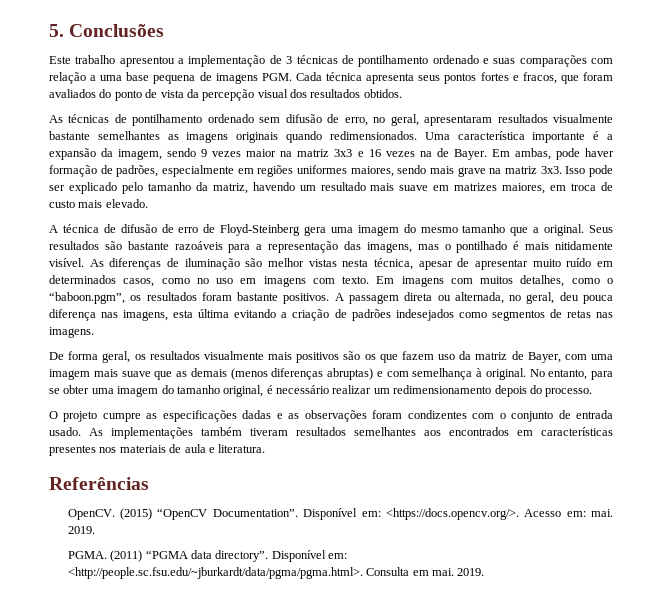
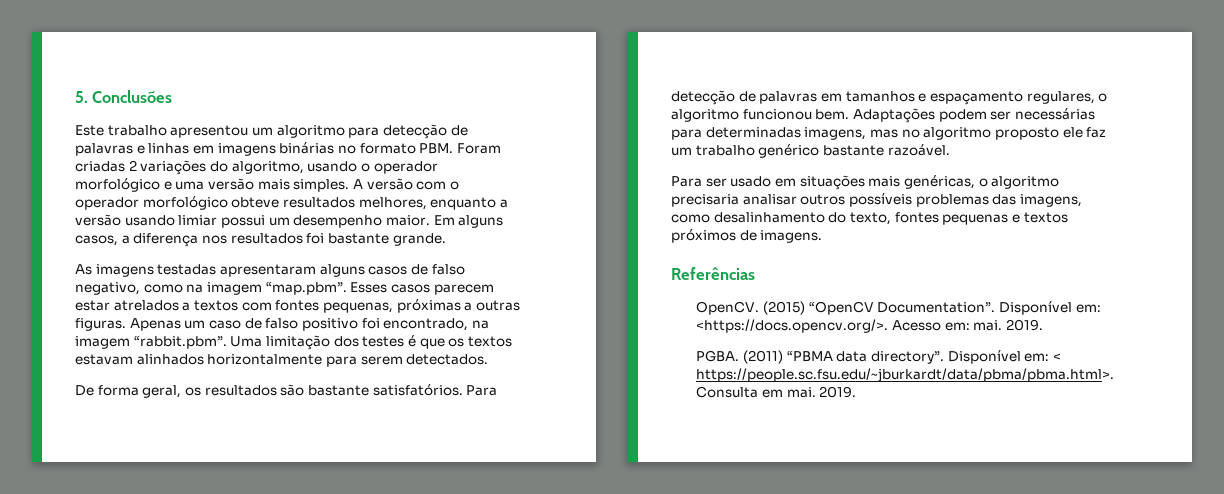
- Este trabalho apresentou a implementação de 3 técnicas de pontilhamento ordenado e suas comparações com relação a uma base pequena de imagens PGM. Cada técnica apresenta seus pontos fortes e fracos, que foram avaliados do ponto de vista da percepção visual dos resultados obtidos.
- As técnicas de pontilhamento ordenado sem difusão de erro, no geral, apresentaram resultados visualmente bastante semelhantes as imagens originais quando redimensionados. Uma característica importante é a expansão da imagem, sendo 9 vezes maior na matriz 3x3 e 16 vezes na de Bayer. Em ambas, pode haver formação de padrões, especialmente em regiões uniformes maiores, sendo mais grave na matriz 3x3. Isso pode ser explicado pelo tamanho da matriz, havendo um resultado mais suave em matrizes maiores, em troca de custo mais elevado.
- A técnica de difusão de erro de Floyd-Steinberg gera uma imagem do mesmo tamanho que a original. Seus resultados são bastante razoáveis para a representação das imagens, mas o pontilhado é mais nitidamente visível. As diferenças de iluminação são melhor vistas nesta técnica, apesar de apresentar muito ruído em determinados casos, como no uso em imagens com texto. Em imagens com muitos detalhes, como o “baboon.pgm”, os resultados foram bastante positivos. A passagem direta ou alternada, no geral, deu pouca diferença nas imagens, esta última evitando a criação de padrões indesejados como segmentos de retas nas imagens.
+ Este trabalho apresentou um algoritmo para detecção de palavras e linhas em imagens binárias no formato PBM. Foram criadas 2 variações do algoritmo, usando o operador morfológico e uma versão mais simples. A versão com o operador morfológico obteve resultados melhores, enquanto a versão usando limiar possui um desempenho maior. Em alguns casos, a diferença nos resultados foi bastante grande.
+ As imagens testadas apresentaram alguns casos de falso negativo, como na imagem “map.pbm”. Esses casos parecem estar atrelados a textos com fontes pequenas, próximas a outras figuras. Apenas um caso de falso positivo foi encontrado, na imagem “rabbit.pbm”. Uma limitação dos testes é que os textos estavam alinhados horizontalmente para serem detectados.
- De forma geral, os resultados visualmente mais positivos são os que fazem uso da matriz de Bayer, com uma imagem mais suave que as demais (menos diferenças abruptas) e com semelhança à original. No entanto, para se obter uma imagem do tamanho original, é necessário realizar um redimensionamento depois do processo.
- O projeto cumpre as especificações dadas e as observações foram condizentes com o conjunto de entrada usado. As implementações também tiveram resultados semelhantes aos encontrados em características presentes nos materiais de aula e literatura.
+ De forma geral, os resultados são bastante satisfatórios. Para detecção de palavras em tamanhos e espaçamento regulares, o algoritmo funcionou bem. Adaptações podem ser necessárias para determinadas imagens, mas no algoritmo proposto ele faz um trabalho genérico bastante razoável.
+ Para ser usado em situações mais genéricas, o algoritmo precisaria analisar outros possíveis problemas das imagens, como desalinhamento do texto, fontes pequenas e textos próximos de imagens.
- PGMA. (2011) “PGMA data directory”.
+ PGBA. (2011) “PBMA data directory”.
- Disponível em: <http://people.sc.fsu.edu/~jburkardt/data/pgma/pgma.html>. Consulta em mai.
+ Disponível em: < https://people.sc.fsu.edu/~jburkardt/data/pbma/pbma.html>. Consulta em mai.

